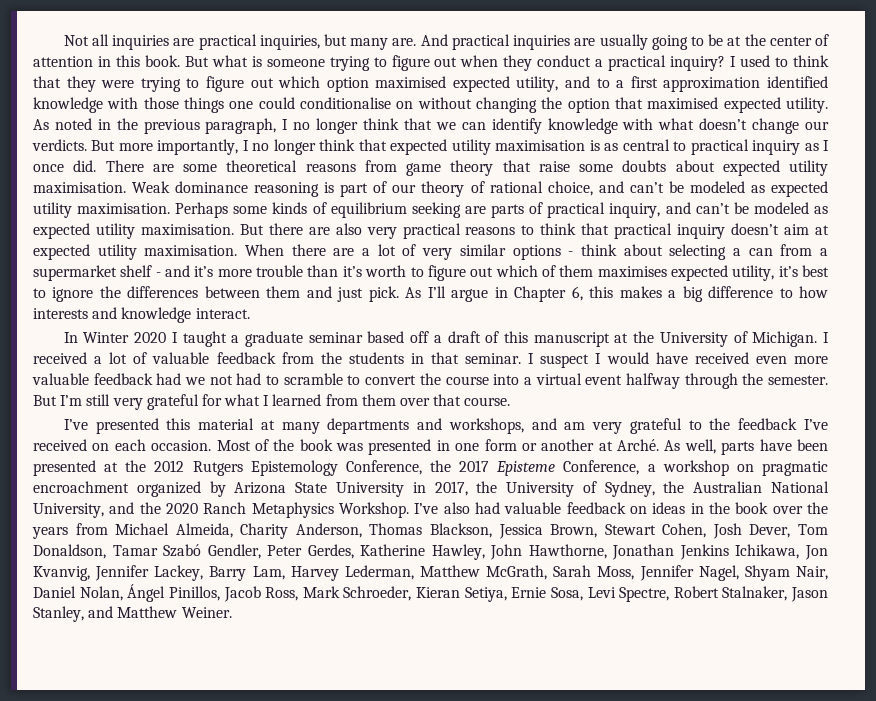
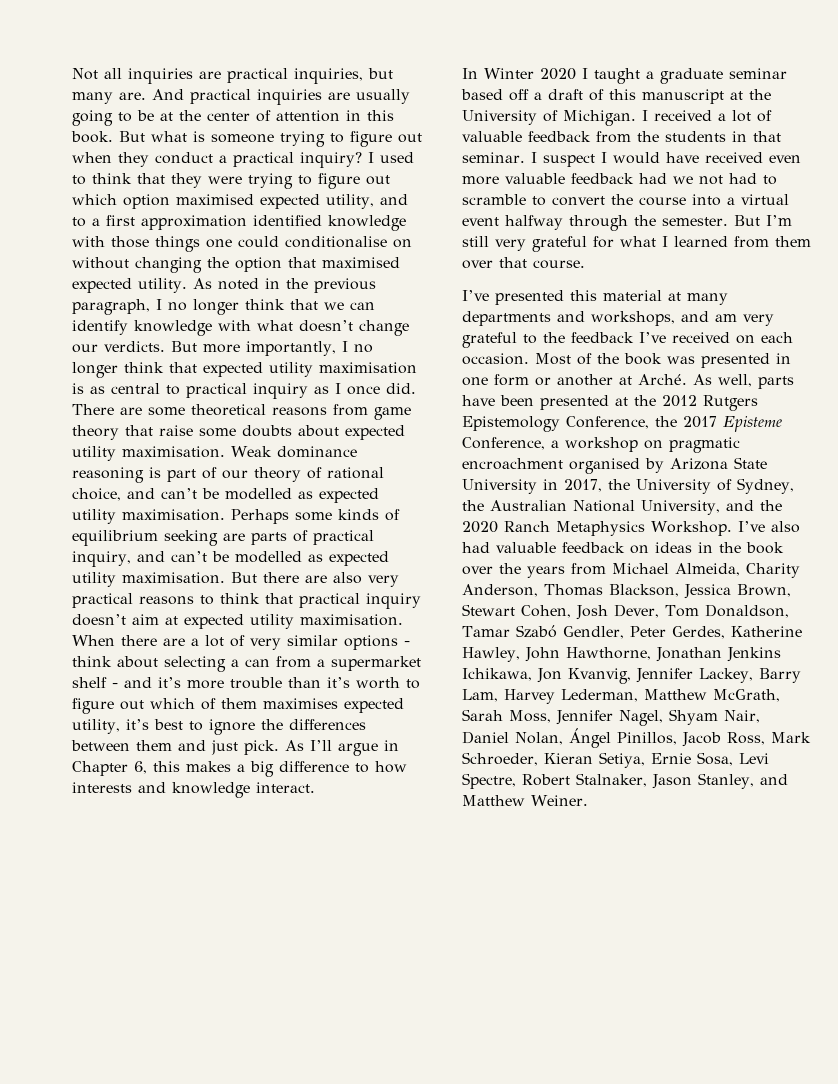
- Weak dominance reasoning is part of our theory of rational choice, and can’t be modeled as expected utility maximisation.
+ Weak dominance reasoning is part of our theory of rational choice, and can’t be modelled as expected utility maximisation.
- Perhaps some kinds of equilibrium seeking are parts of practical inquiry, and can’t be modeled as expected utility maximisation.
+ Perhaps some kinds of equilibrium seeking are parts of practical inquiry, and can’t be modelled as expected utility maximisation.
- As well, parts have been presented at the 2012 Rutgers Epistemology Conference, the 2017 Episteme Conference, a workshop on pragmatic encroachment organized by Arizona State University in 2017, the University of Sydney, the Australian National University, and the 2020 Ranch Metaphysics Workshop.
+ As well, parts have been presented at the 2012 Rutgers Epistemology Conference, the 2017 Episteme Conference, a workshop on pragmatic encroachment organised by Arizona State University in 2017, the University of Sydney, the Australian National University, and the 2020 Ranch Metaphysics Workshop.

